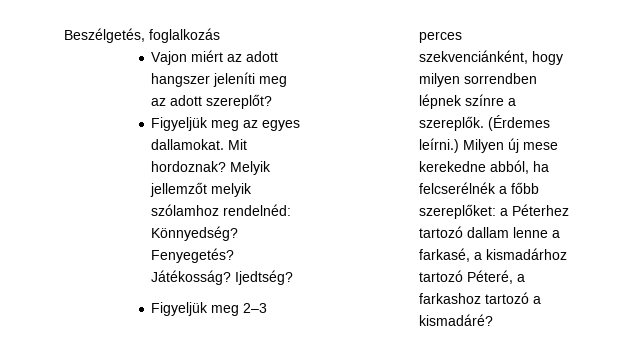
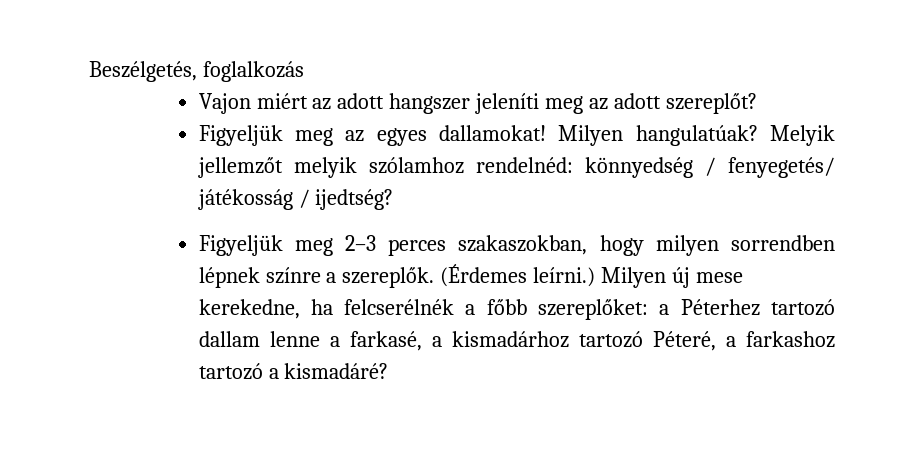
- Figyeljük meg az egyes dallamokat. Mit hordoznak?
+ Figyeljük meg az egyes dallamokat! Milyen hangulatúak?
- Melyik jellemzőt melyik szólamhoz rendelnéd: Könnyedség? Fenyegetés? Játékosság? Ijedtség?
+ Melyik jellemzőt melyik szólamhoz rendelnéd: könnyedség / fenyegetés/ játékosság / ijedtség?
- Figyeljük meg 2–3 perces szekvenciánként, hogy milyen sorrendben lépnek színre a szereplők.
+ Figyeljük meg 2–3 perces szakaszokban, hogy milyen sorrendben lépnek színre a szereplők.
- Milyen új mese kerekedne abból, ha felcserélnék a főbb szereplőket: a Péterhez tartozó dallam lenne a farkasé, a kismadárhoz tartozó Péteré, a farkashoz tartozó a kismadáré?
+ Milyen új mese kerekedne, ha felcserélnék a főbb szereplőket: a Péterhez tartozó dallam lenne a farkasé, a kismadárhoz tartozó Péteré, a farkashoz tartozó a kismadáré?

